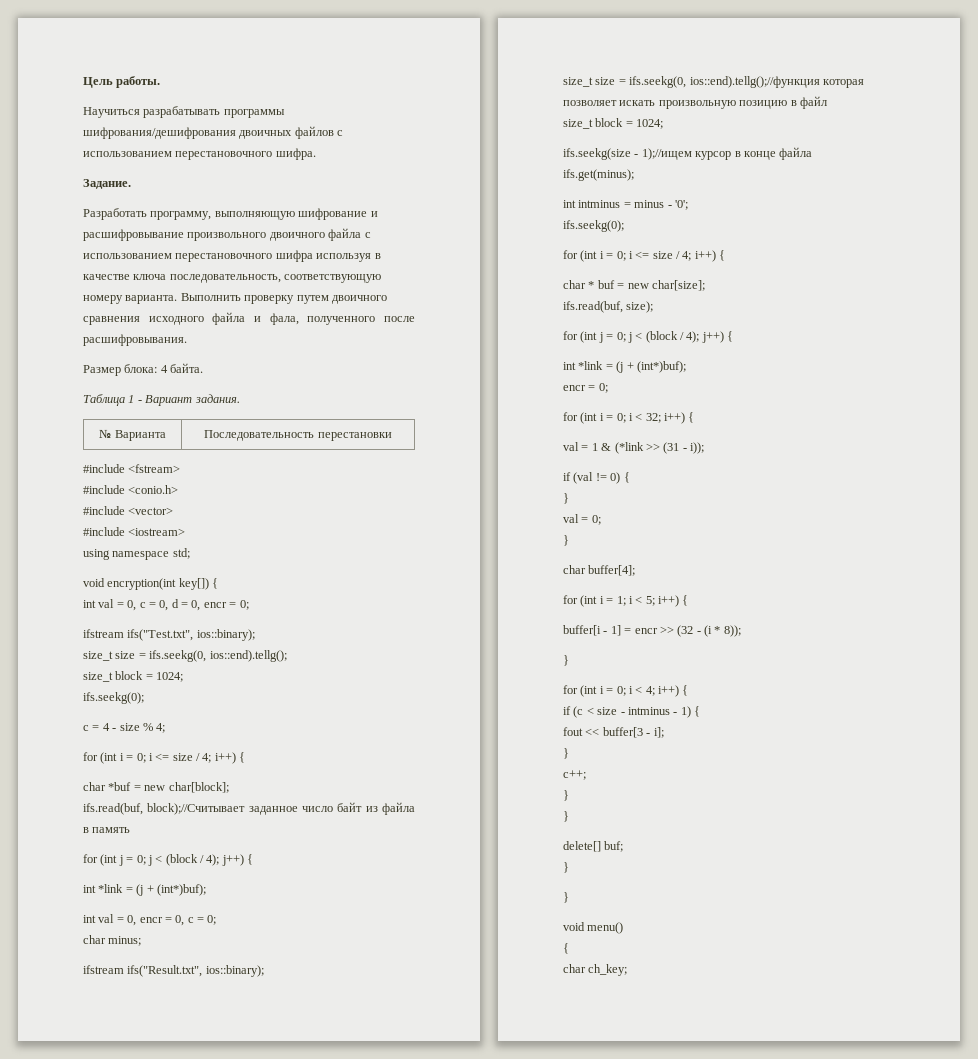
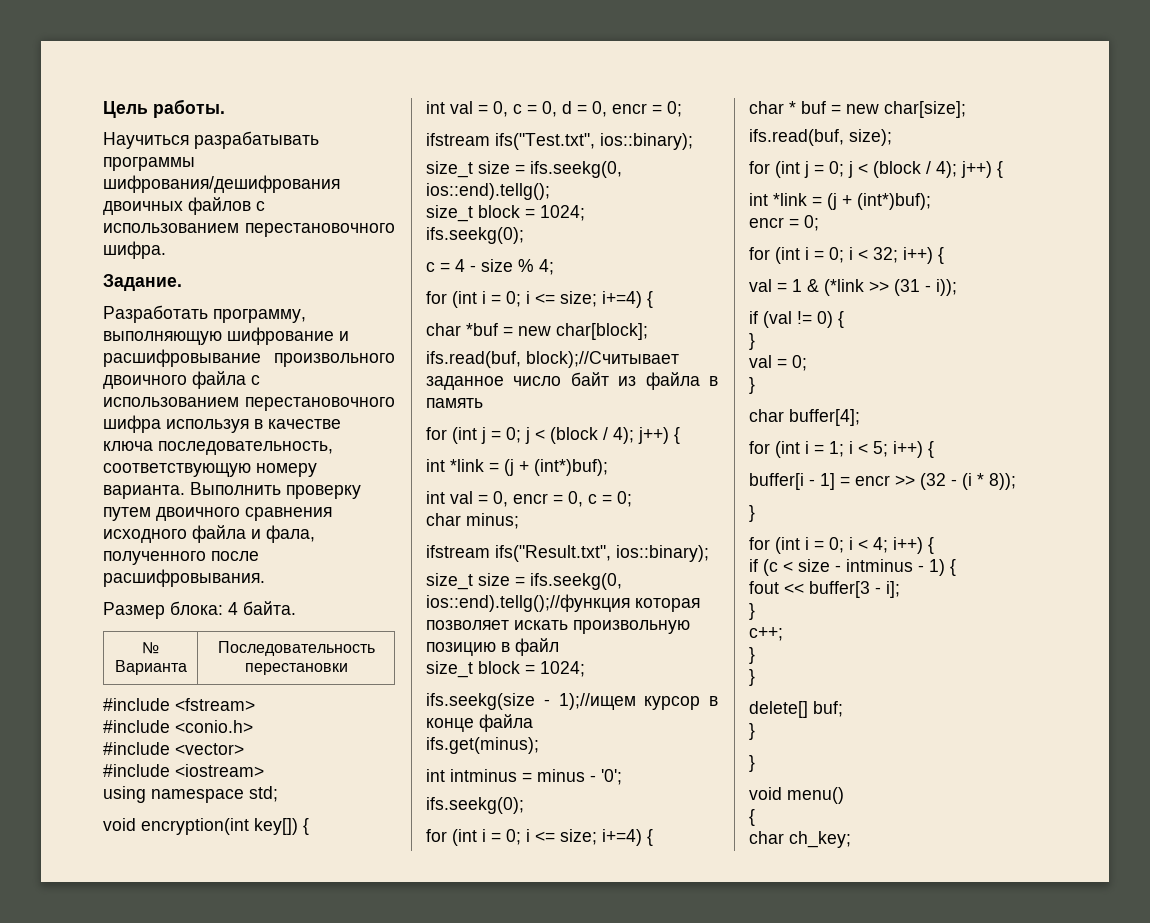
- Таблица 1 - Вариант задания.
  c = 4 - size % 4;
- for (int i = 0; i <= size / 4; i++) {
+ for (int i = 0; i <= size; i+=4) {
  int intminus = minus - '0';
  ifs.seekg(0);
- for (int i = 0; i <= size / 4; i++) {
+ for (int i = 0; i <= size; i+=4) {

